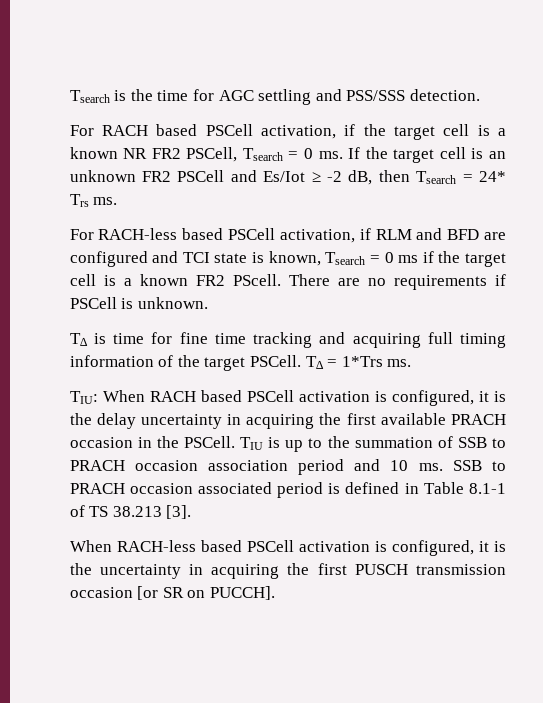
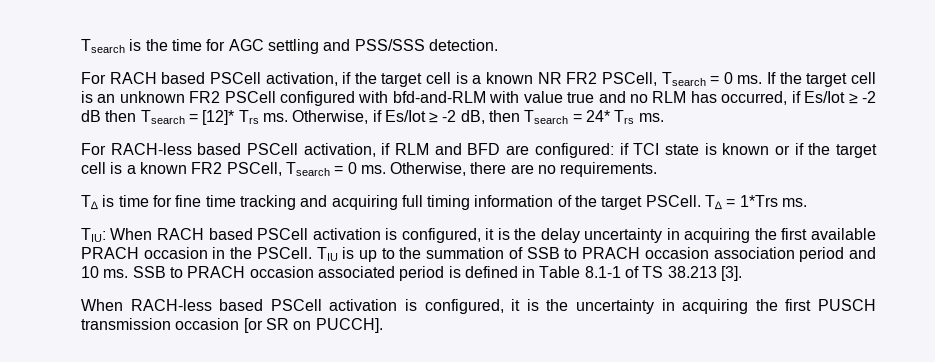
- If the target cell is an unknown FR2 PSCell and Es/Iot ≥ -2 dB, then Tsearch = 24* Trs ms.
+ If the target cell is an unknown FR2 PSCell configured with bfd-and-RLM with value true and no RLM has occurred, if Es/Iot ≥ -2 dB then Tsearch = [12]* Trs ms. Otherwise, if Es/Iot ≥ -2 dB, then Tsearch = 24* Trs ms.
- For RACH-less based PSCell activation, if RLM and BFD are configured and TCI state is known, Tsearch = 0 ms if the target cell is a known FR2 PScell. There are no requirements if PSCell is unknown.
+ For RACH-less based PSCell activation, if RLM and BFD are configured: if TCI state is known or if the target cell is a known FR2 PSCell, Tsearch = 0 ms. Otherwise, there are no requirements.

